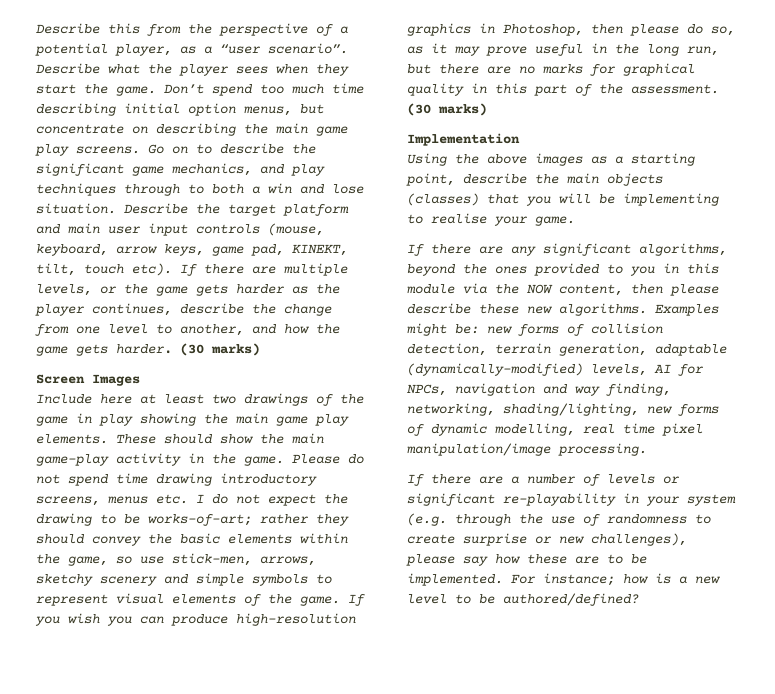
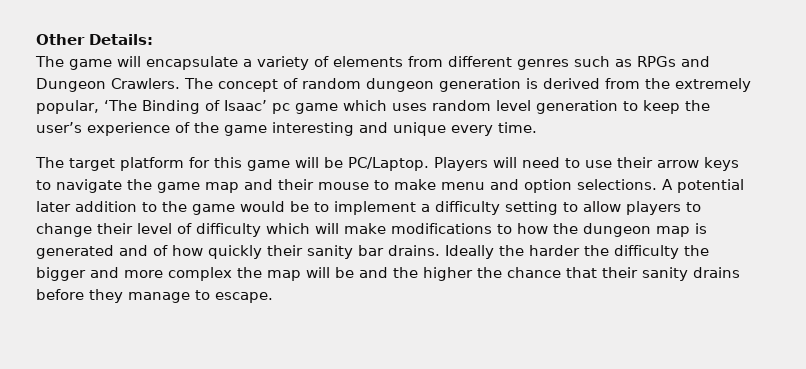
- Describe this from the perspective of a potential player, as a “user scenario”. Describe what the player sees when they start the game. Don’t spend too much time describing initial option menus, but concentrate on describing the main game play screens. Go on to describe the significant game mechanics, and play techniques through to both a win and lose situation. Describe the target platform and main user input controls (mouse, keyboard, arrow keys, game pad, KINEKT, tilt, touch etc). If there are multiple levels, or the game gets harder as the player continues, describe the change from one level to another, and how the game gets harder. (30 marks)
- Screen Images
- Include here at least two drawings of the game in play showing the main game play elements. These should show the main game-play activity in the game. Please do not spend time drawing introductory screens, menus etc. I do not expect the drawing to be works-of-art; rather they should convey the basic elements within the game, so use stick-men, arrows, sketchy scenery and simple symbols to represent visual elements of the game. If you wish you can produce high-resolution graphics in Photoshop, then please do so, as it may prove useful in the long run, but there are no marks for graphical quality in this part of the assessment. (30 marks)
- Implementation
- Using the above images as a starting point, describe the main objects (classes) that you will be implementing to realise your game.
- If there are any significant algorithms, beyond the ones provided to you in this module via the NOW content, then please describe these new algorithms. Examples might be: new forms of collision detection, terrain generation, adaptable (dynamically-modified) levels, AI for NPCs, navigation and way finding, networking, shading/lighting, new forms of dynamic modelling, real time pixel manipulation/image processing.
- If there are a number of levels or significant re-playability in your system (e.g. through the use of randomness to create surprise or new challenges), please say how these are to be implemented. For instance; how is a new level to be authored/defined?
+ Other Details:
+ The game will encapsulate a variety of elements from different genres such as RPGs and Dungeon Crawlers. The concept of random dungeon generation is derived from the extremely popular, ‘The Binding of Isaac’ pc game which uses random level generation to keep the user’s experience of the game interesting and unique every time.
+ The target platform for this game will be PC/Laptop. Players will need to use their arrow keys to navigate the game map and their mouse to make menu and option selections. A potential later addition to the game would be to implement a difficulty setting to allow players to change their level of difficulty which will make modifications to how the dungeon map is generated and of how quickly their sanity bar drains. Ideally the harder the difficulty the bigger and more complex the map will be and the higher the chance that their sanity drains before they manage to escape.

